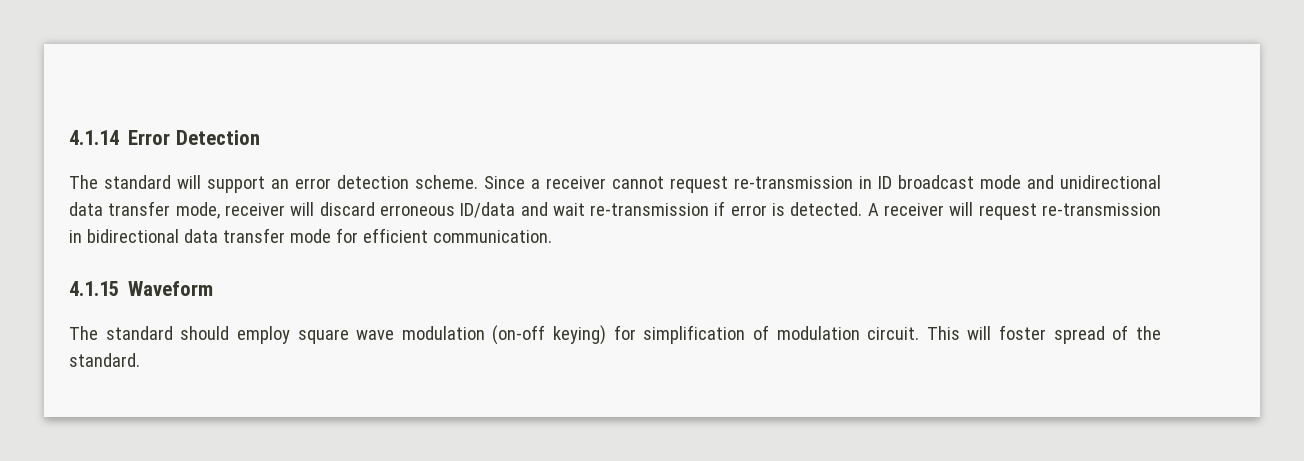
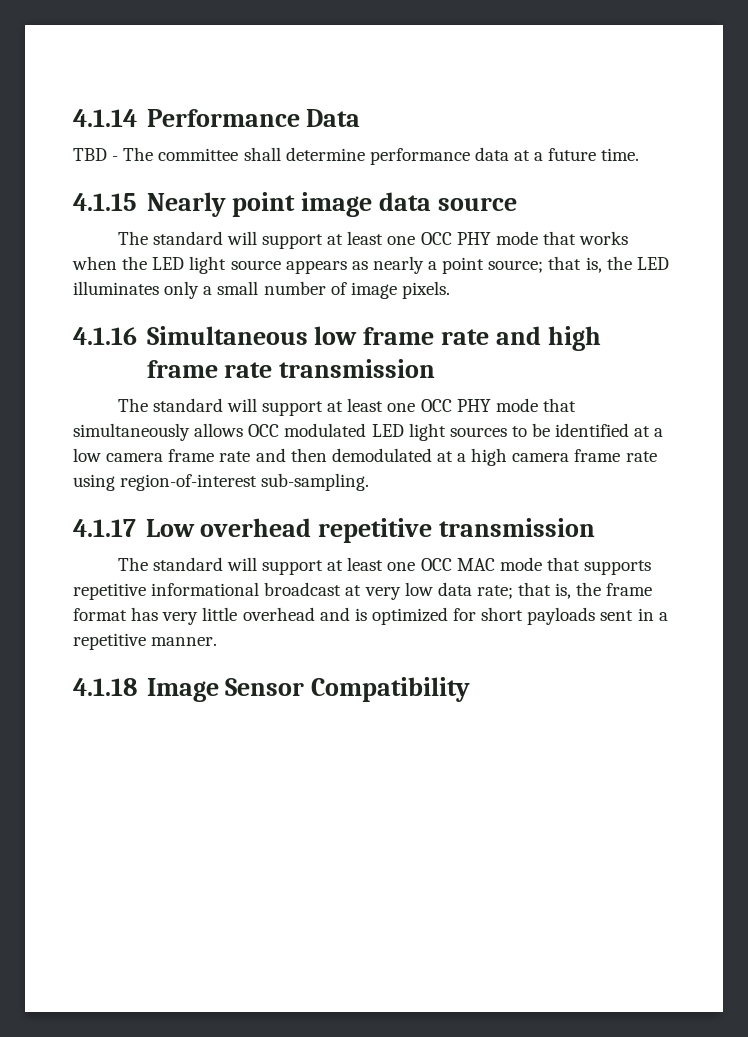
- 4.1.14 Error Detection
- The standard will support an error detection scheme. Since a receiver cannot request re-transmission in ID broadcast mode and unidirectional data transfer mode, receiver will discard erroneous ID/data and wait re-transmission if error is detected. A receiver will request re-transmission in bidirectional data transfer mode for efficient communication.
- 4.1.15 Waveform
- The standard should employ square wave modulation (on-off keying) for simplification of modulation circuit. This will foster spread of the standard.
+ 4.1.14 Performance Data
+ TBD - The committee shall determine performance data at a future time.
+ 4.1.15 Nearly point image data source
+ The standard will support at least one OCC PHY mode that works when the LED light source appears as nearly a point source; that is, the LED illuminates only a small number of image pixels.
+ 4.1.16 Simultaneous low frame rate and high frame rate transmission
+ The standard will support at least one OCC PHY mode that simultaneously allows OCC modulated LED light sources to be identified at a low camera frame rate and then demodulated at a high camera frame rate using region-of-interest sub-sampling.
+ 4.1.17 Low overhead repetitive transmission
+ The standard will support at least one OCC MAC mode that supports repetitive informational broadcast at very low data rate; that is, the frame format has very little overhead and is optimized for short payloads sent in a repetitive manner.
+ 4.1.18 Image Sensor Compatibility

